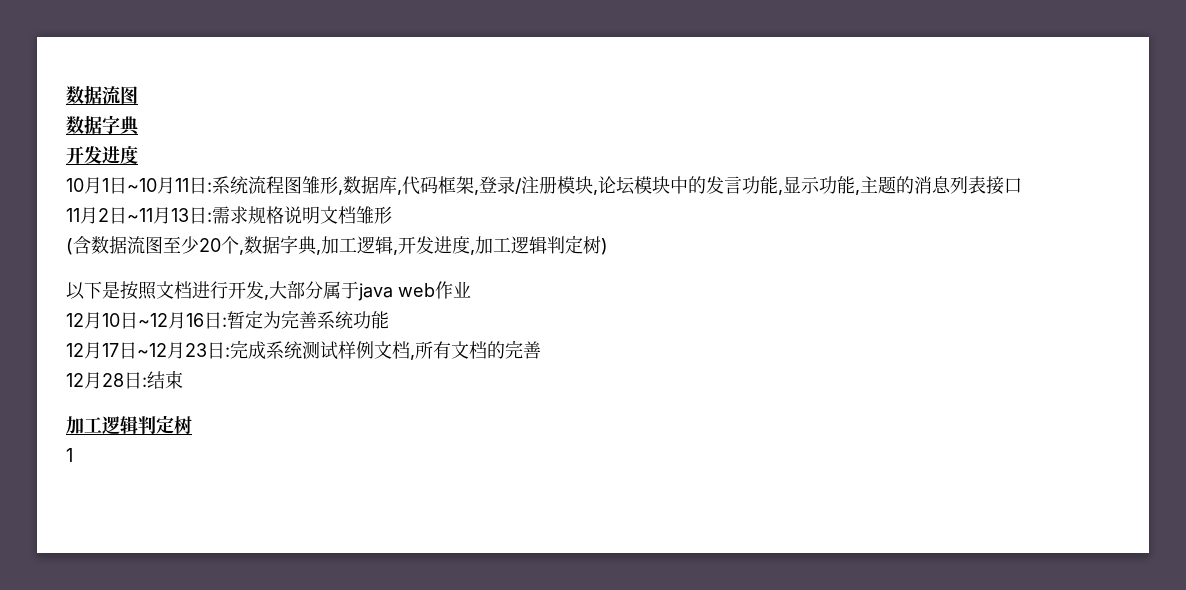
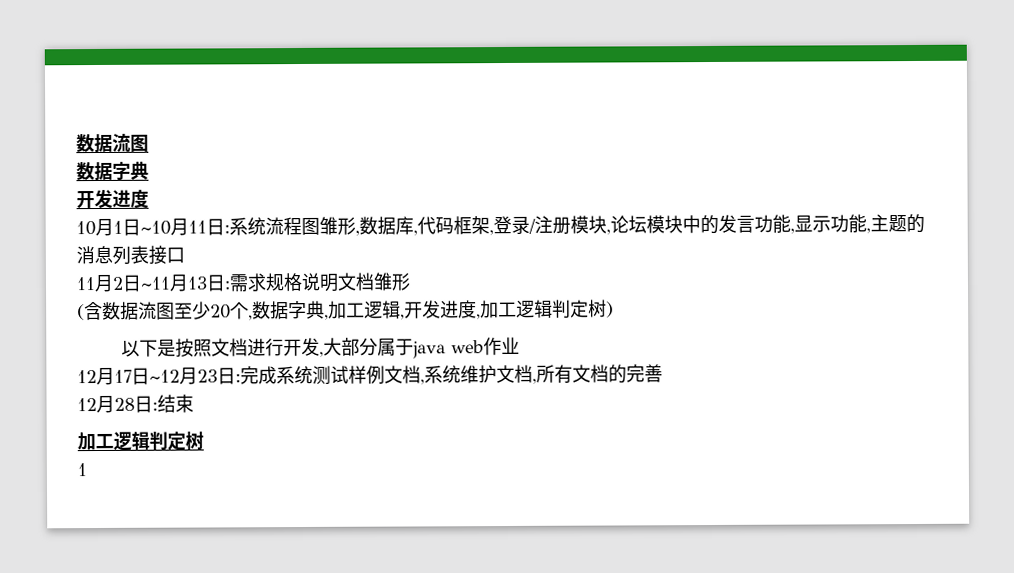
- 12月10日~12月16日:暂定为完善系统功能
- 12月17日~12月23日:完成系统测试样例文档,所有文档的完善
+ 12月17日~12月23日:完成系统测试样例文档,系统维护文档,所有文档的完善

